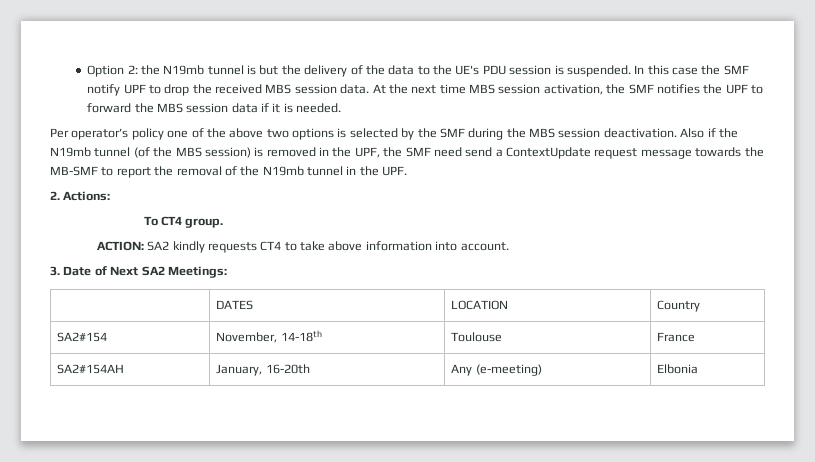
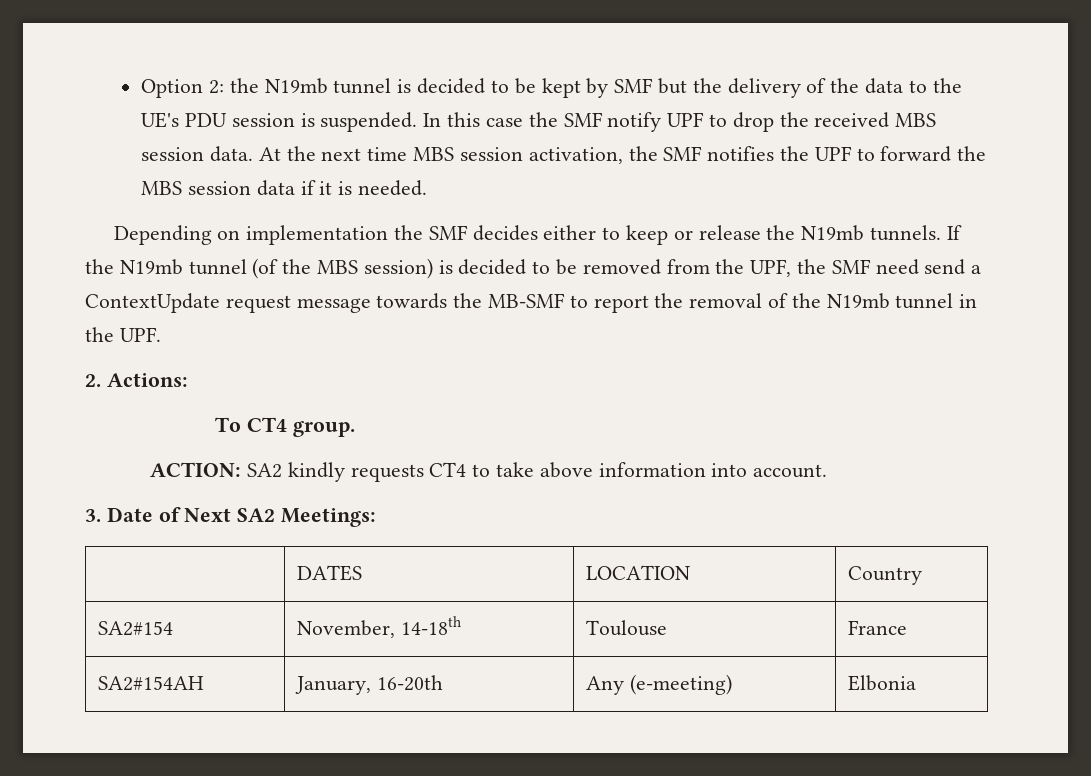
- Option 2: the N19mb tunnel is but the delivery of the data to the UE's PDU session is suspended.
+ Option 2: the N19mb tunnel is decided to be kept by SMF but the delivery of the data to the UE's PDU session is suspended.
- Per operator’s policy one of the above two options is selected by the SMF during the MBS session deactivation. Also if the N19mb tunnel (of the MBS session) is removed in the UPF, the SMF need send a ContextUpdate request message towards the MB-SMF to report the removal of the N19mb tunnel in the UPF.
+ Depending on implementation the SMF decides either to keep or release the N19mb tunnels. If the N19mb tunnel (of the MBS session) is decided to be removed from the UPF, the SMF need send a ContextUpdate request message towards the MB-SMF to report the removal of the N19mb tunnel in the UPF.

